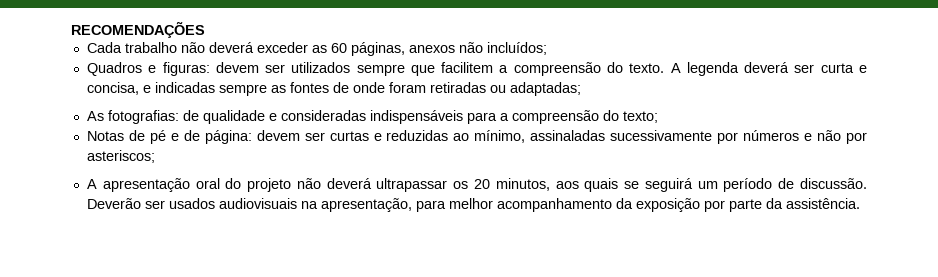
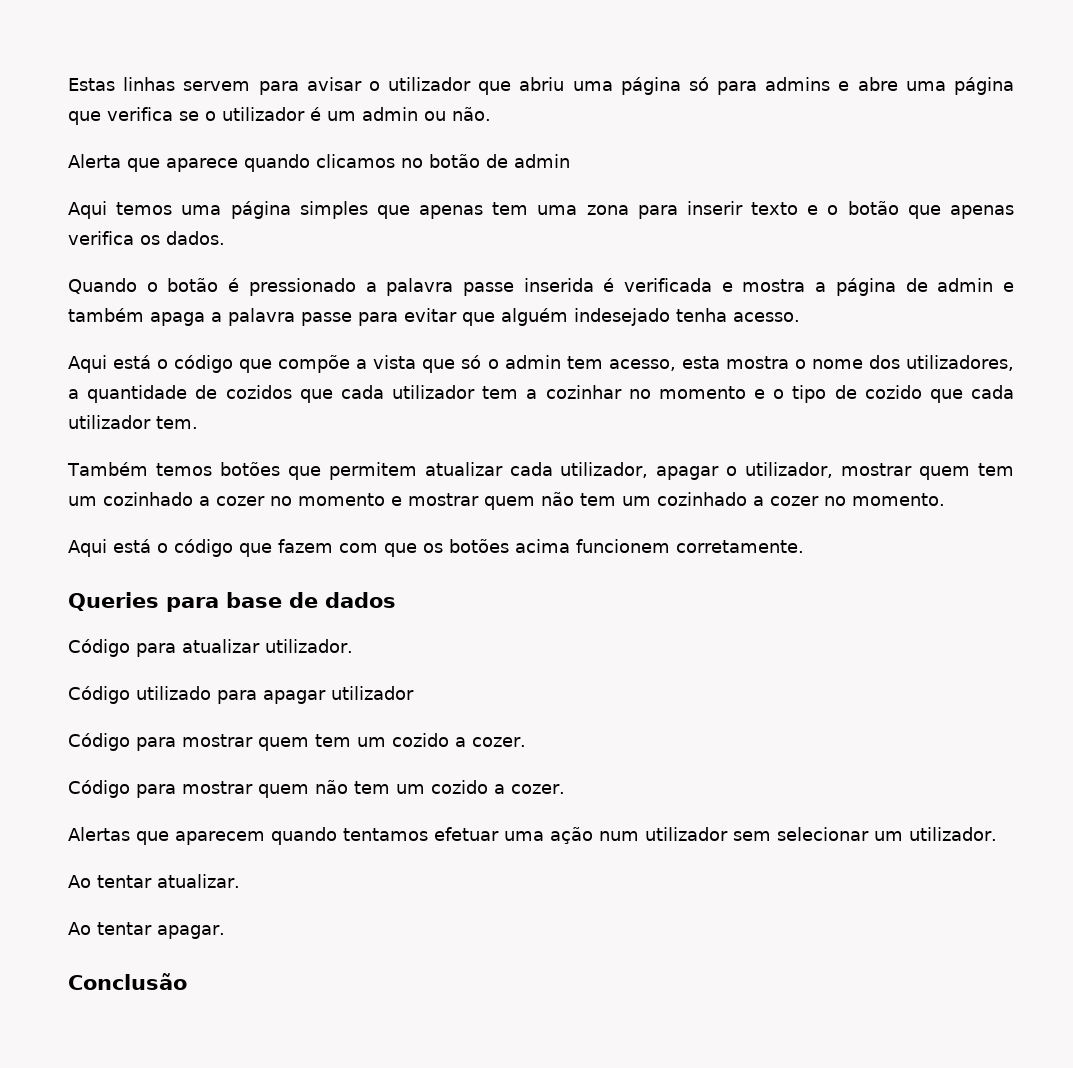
- RECOMENDAÇÕES
- Cada trabalho não deverá exceder as 60 páginas, anexos não incluídos;
- Quadros e figuras: devem ser utilizados sempre que facilitem a compreensão do texto. A legenda deverá ser curta e concisa, e indicadas sempre as fontes de onde foram retiradas ou adaptadas;
- As fotografias: de qualidade e consideradas indispensáveis para a compreensão do texto;
- Notas de pé e de página: devem ser curtas e reduzidas ao mínimo, assinaladas sucessivamente por números e não por asteriscos;
- A apresentação oral do projeto não deverá ultrapassar os 20 minutos, aos quais se seguirá um período de discussão. Deverão ser usados audiovisuais na apresentação, para melhor acompanhamento da exposição por parte da assistência.
+ Estas linhas servem para avisar o utilizador que abriu uma página só para admins e abre uma página que verifica se o utilizador é um admin ou não.
+ Alerta que aparece quando clicamos no botão de admin
+ Aqui temos uma página simples que apenas tem uma zona para inserir texto e o botão que apenas verifica os dados.
+ Quando o botão é pressionado a palavra passe inserida é verificada e mostra a página de admin e também apaga a palavra passe para evitar que alguém indesejado tenha acesso.
+ Aqui está o código que compõe a vista que só o admin tem acesso, esta mostra o nome dos utilizadores, a quantidade de cozidos que cada utilizador tem a cozinhar no momento e o tipo de cozido que cada utilizador tem.
+ Também temos botões que permitem atualizar cada utilizador, apagar o utilizador, mostrar quem tem um cozinhado a cozer no momento e mostrar quem não tem um cozinhado a cozer no momento.
+ Aqui está o código que fazem com que os botões acima funcionem corretamente.
+ Queries para base de dados
+ Código para atualizar utilizador.
+ Código utilizado para apagar utilizador
+ Código para mostrar quem tem um cozido a cozer.
+ Código para mostrar quem não tem um cozido a cozer.
+ Alertas que aparecem quando tentamos efetuar uma ação num utilizador sem selecionar um utilizador.
+ Ao tentar atualizar.
+ Ao tentar apagar.
+ Conclusão

